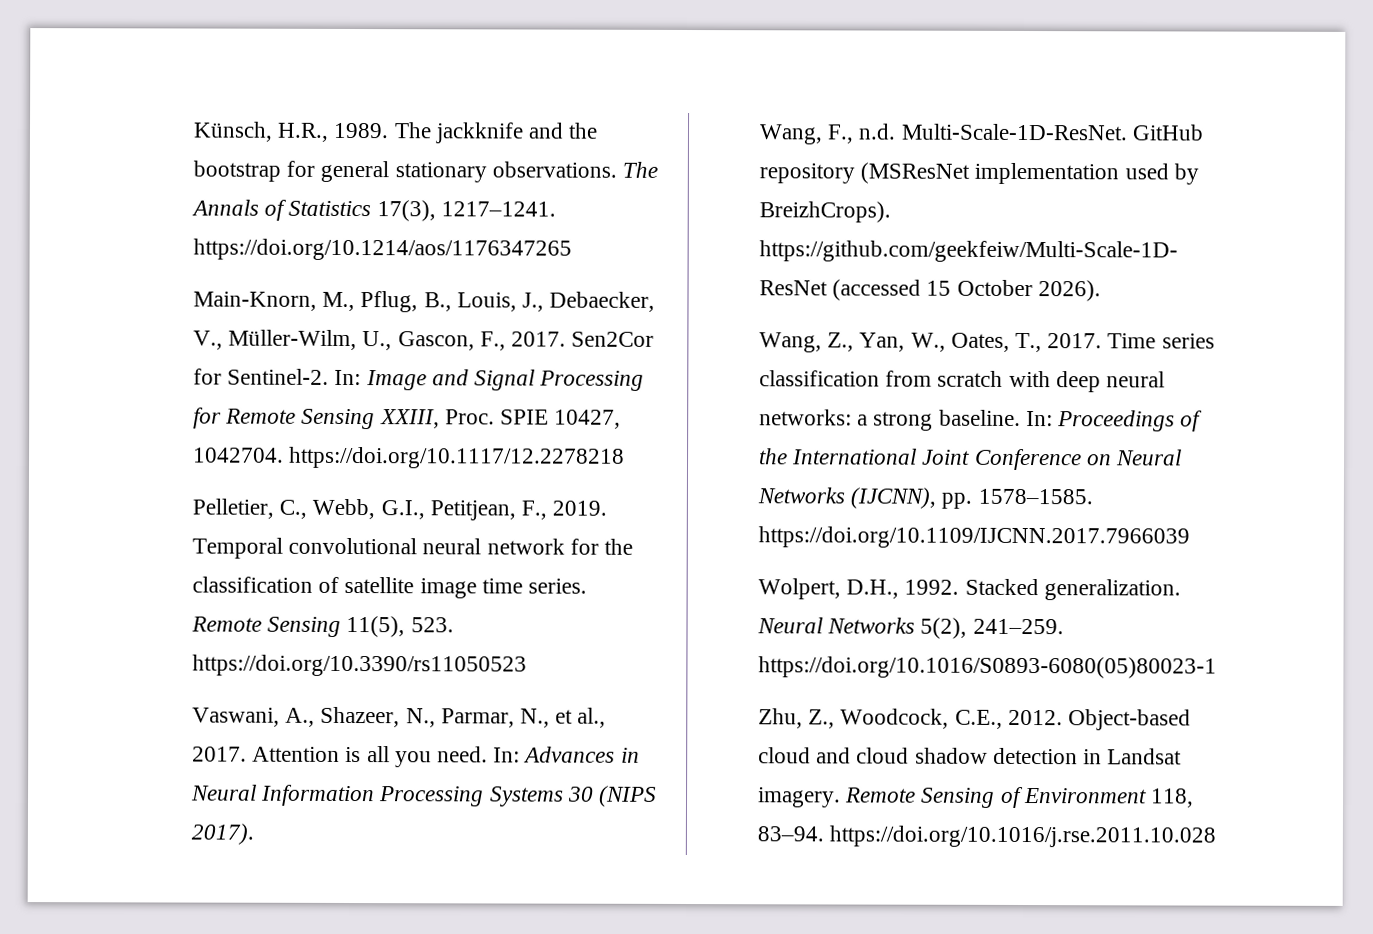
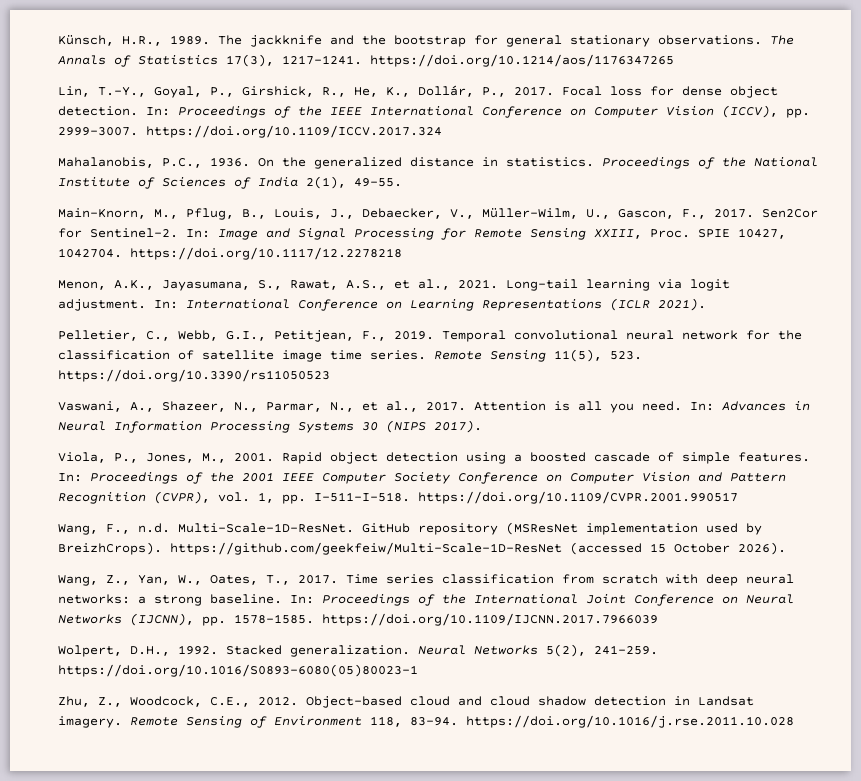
+ Lin, T.-Y., Goyal, P., Girshick, R., He, K., Dollár, P., 2017. Focal loss for dense object detection. In: Proceedings of the IEEE International Conference on Computer Vision (ICCV), pp. 2999–3007. https://doi.org/10.1109/ICCV.2017.324
+ Mahalanobis, P.C., 1936. On the generalized distance in statistics. Proceedings of the National Institute of Sciences of India 2(1), 49–55.
+ Menon, A.K., Jayasumana, S., Rawat, A.S., et al., 2021. Long-tail learning via logit adjustment. In: International Conference on Learning Representations (ICLR 2021).
+ Viola, P., Jones, M., 2001. Rapid object detection using a boosted cascade of simple features. In: Proceedings of the 2001 IEEE Computer Society Conference on Computer Vision and Pattern Recognition (CVPR), vol. 1, pp. I-511–I-518. https://doi.org/10.1109/CVPR.2001.990517

